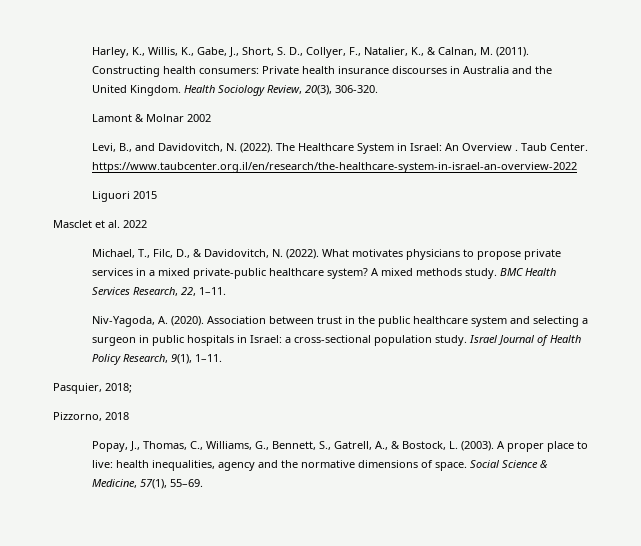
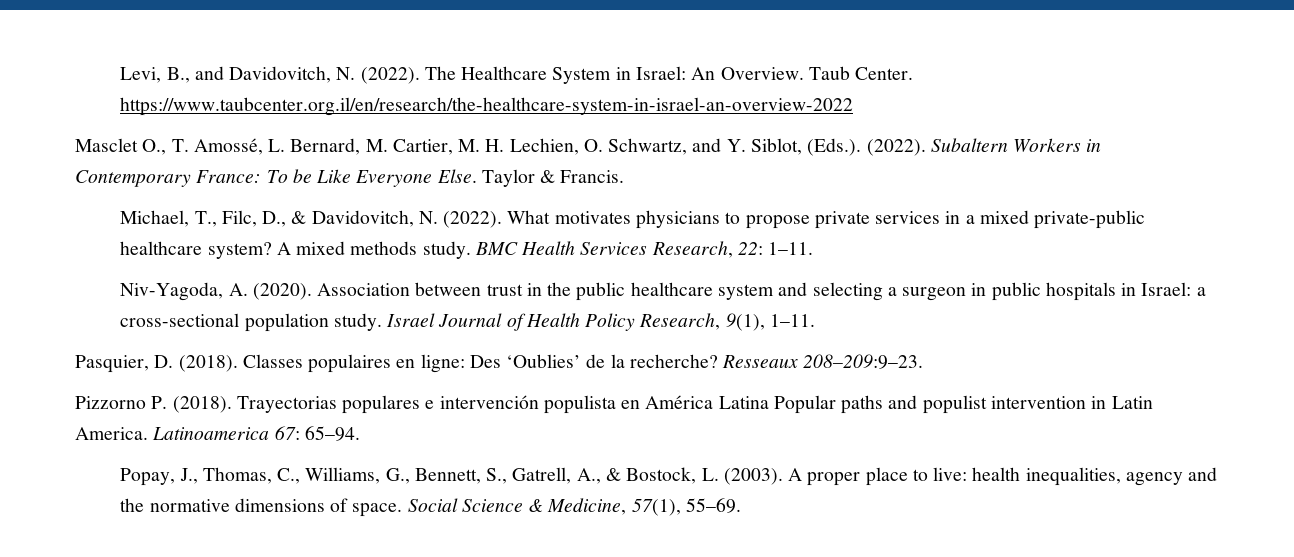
- Harley, K., Willis, K., Gabe, J., Short, S. D., Collyer, F., Natalier, K., & Calnan, M. (2011). Constructing health consumers: Private health insurance discourses in Australia and the United Kingdom. Health Sociology Review, 20(3), 306-320.
- Lamont & Molnar 2002
- The Healthcare System in Israel: An Overview .
+ The Healthcare System in Israel: An Overview.
- Liguori 2015
- Masclet et al. 2022
+ Masclet O., T. Amossé, L. Bernard, M. Cartier, M. H. Lechien, O. Schwartz, and Y. Siblot, (Eds.). (2022). Subaltern Workers in Contemporary France: To be Like Everyone Else. Taylor & Francis.
- BMC Health Services Research, 22, 1–11.
+ BMC Health Services Research, 22: 1–11.
- Pasquier, 2018;
- Pizzorno, 2018
+ Pasquier, D. (2018). Classes populaires en ligne: Des ‘Oublies’ de la recherche? Resseaux 208–209:9–23.
+ Pizzorno P. (2018). Trayectorias populares e intervención populista en América Latina Popular paths and populist intervention in Latin America. Latinoamerica 67: 65–94.

